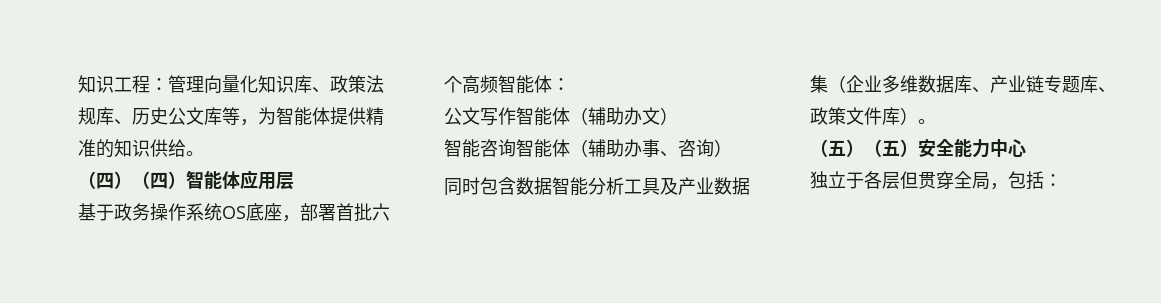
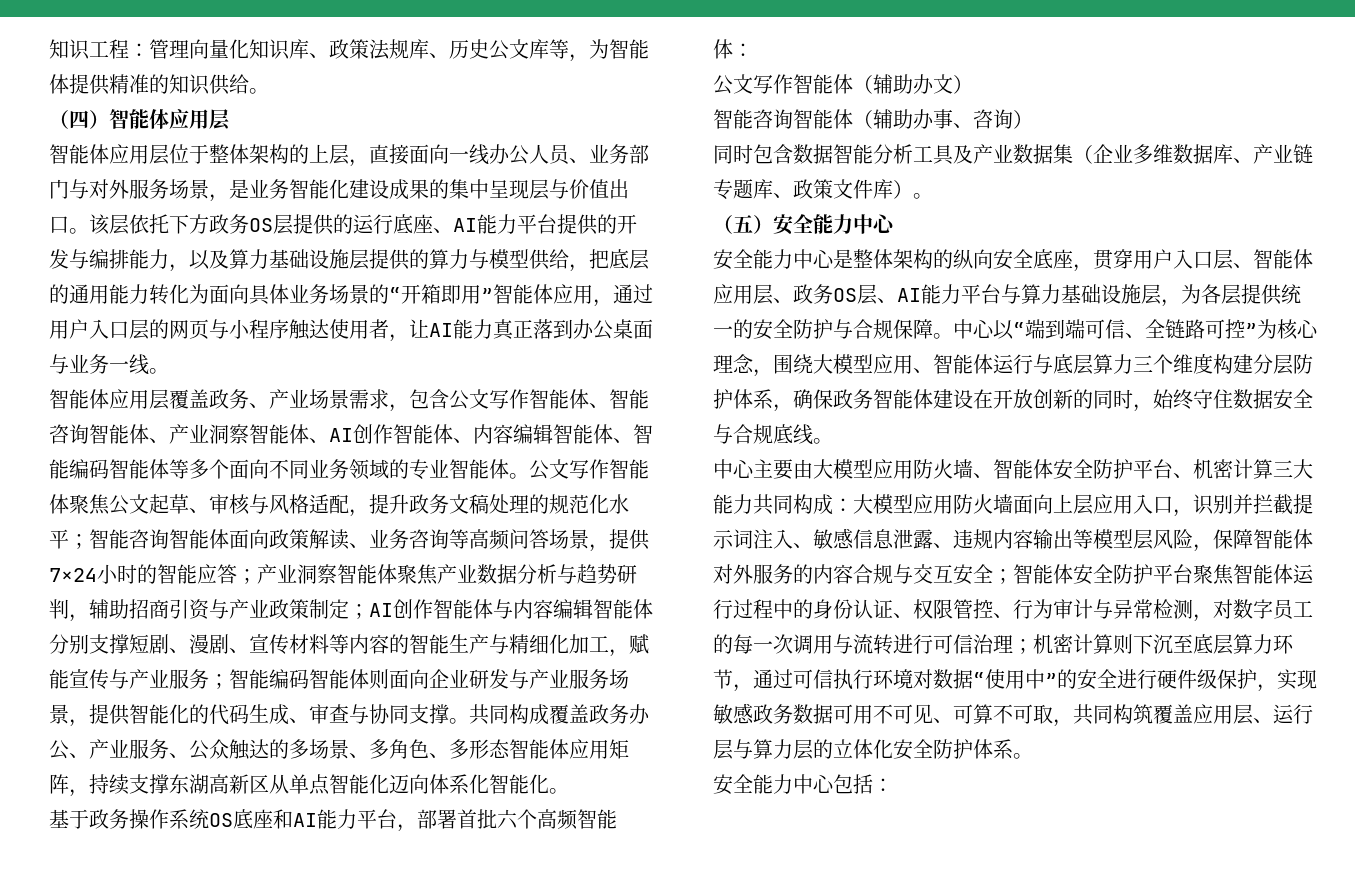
- （四）（四）智能体应用层
+ （四）智能体应用层
+ 智能体应用层位于整体架构的上层，直接面向一线办公人员、业务部门与对外服务场景，是业务智能化建设成果的集中呈现层与价值出口。该层依托下方政务OS层提供的运行底座、AI能力平台提供的开发与编排能力，以及算力基础设施层提供的算力与模型供给，把底层的通用能力转化为面向具体业务场景的“开箱即用”智能体应用，通过用户入口层的网页与小程序触达使用者，让AI能力真正落到办公桌面与业务一线。
+ 智能体应用层覆盖政务、产业场景需求，包含公文写作智能体、智能咨询智能体、产业洞察智能体、AI创作智能体、内容编辑智能体、智能编码智能体等多个面向不同业务领域的专业智能体。公文写作智能体聚焦公文起草、审核与风格适配，提升政务文稿处理的规范化水平；智能咨询智能体面向政策解读、业务咨询等高频问答场景，提供7×24小时的智能应答；产业洞察智能体聚焦产业数据分析与趋势研判，辅助招商引资与产业政策制定；AI创作智能体与内容编辑智能体分别支撑短剧、漫剧、宣传材料等内容的智能生产与精细化加工，赋能宣传与产业服务；智能编码智能体则面向企业研发与产业服务场景，提供智能化的代码生成、审查与协同支撑。共同构成覆盖政务办公、产业服务、公众触达的多场景、多角色、多形态智能体应用矩阵，持续支撑东湖高新区从单点智能化迈向体系化智能化。
- 基于政务操作系统OS底座，部署首批六个高频智能体：
+ 基于政务操作系统OS底座和AI能力平台，部署首批六个高频智能体：
- （五）（五）安全能力中心
+ （五）安全能力中心
- 独立于各层但贯穿全局，包括：
+ 安全能力中心是整体架构的纵向安全底座，贯穿用户入口层、智能体应用层、政务OS层、AI能力平台与算力基础设施层，为各层提供统一的安全防护与合规保障。中心以“端到端可信、全链路可控”为核心理念，围绕大模型应用、智能体运行与底层算力三个维度构建分层防护体系，确保政务智能体建设在开放创新的同时，始终守住数据安全与合规底线。
+ 中心主要由大模型应用防火墙、智能体安全防护平台、机密计算三大能力共同构成：大模型应用防火墙面向上层应用入口，识别并拦截提示词注入、敏感信息泄露、违规内容输出等模型层风险，保障智能体对外服务的内容合规与交互安全；智能体安全防护平台聚焦智能体运行过程中的身份认证、权限管控、行为审计与异常检测，对数字员工的每一次调用与流转进行可信治理；机密计算则下沉至底层算力环节，通过可信执行环境对数据“使用中”的安全进行硬件级保护，实现敏感政务数据可用不可见、可算不可取，共同构筑覆盖应用层、运行层与算力层的立体化安全防护体系。
+ 安全能力中心包括：

